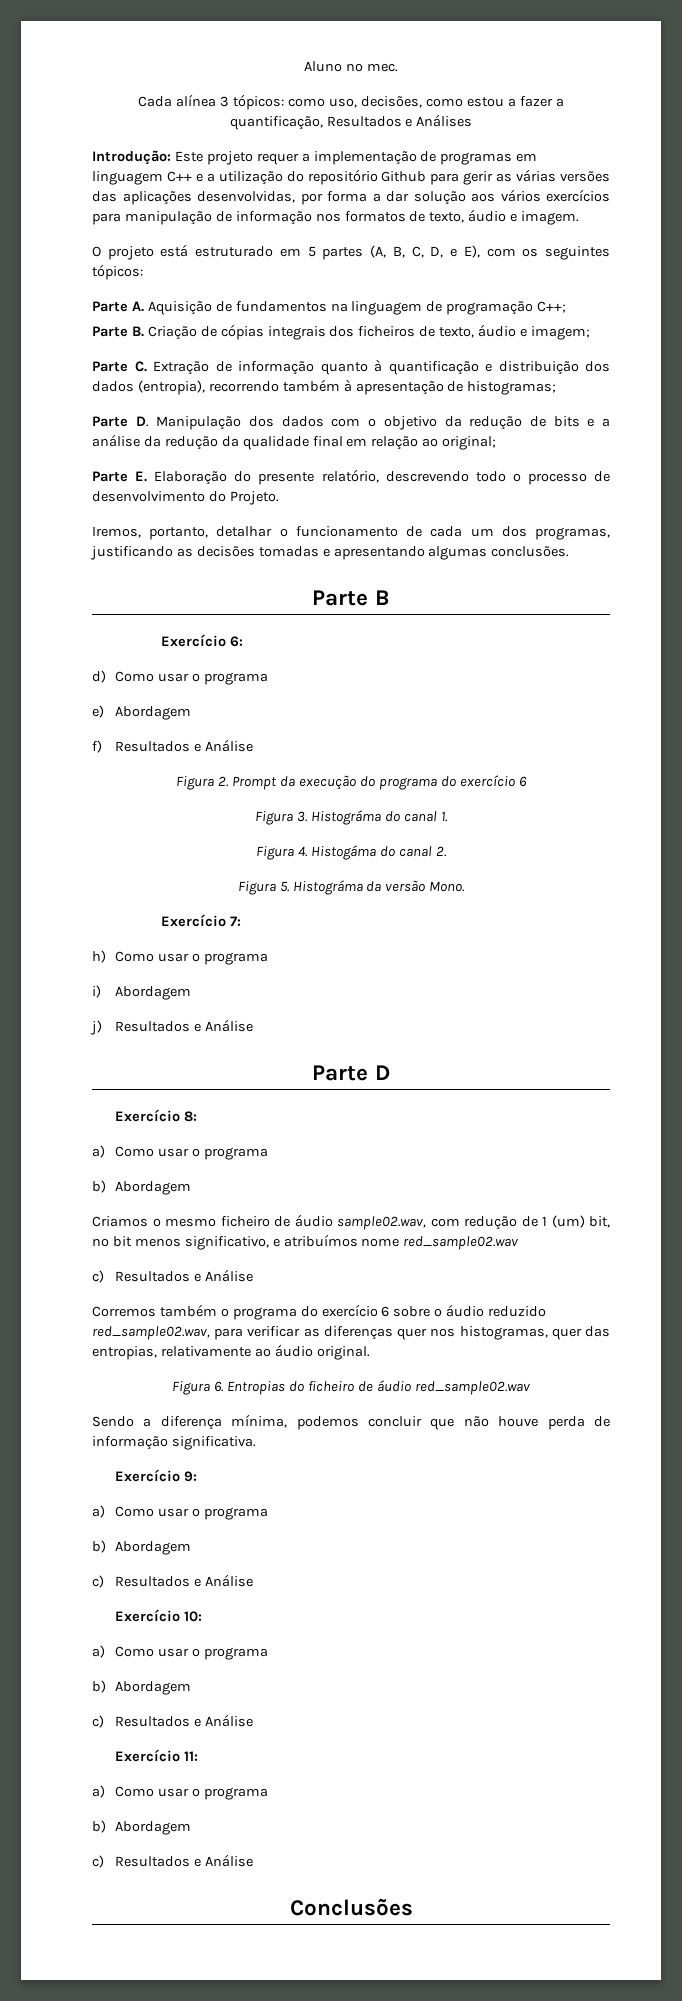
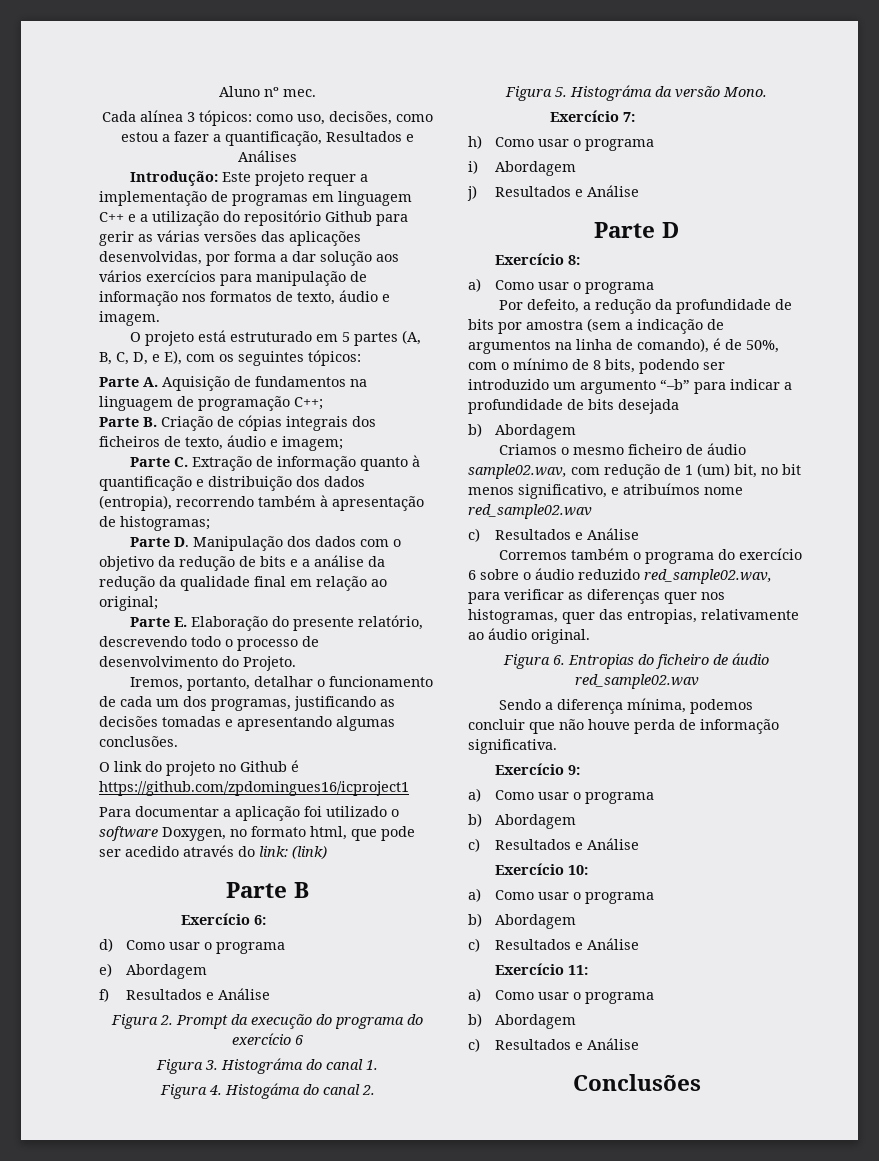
+ O link do projeto no Github é https://github.com/zpdomingues16/icproject1
+ Para documentar a aplicação foi utilizado o software Doxygen, no formato html, que pode ser acedido através do link: (link)
+ Por defeito, a redução da profundidade de bits por amostra (sem a indicação de argumentos na linha de comando), é de 50%, com o mínimo de 8 bits, podendo ser introduzido um argumento “–b” para indicar a profundidade de bits desejada

